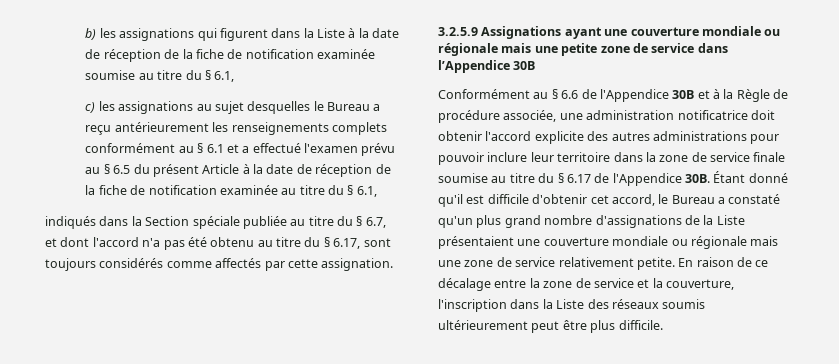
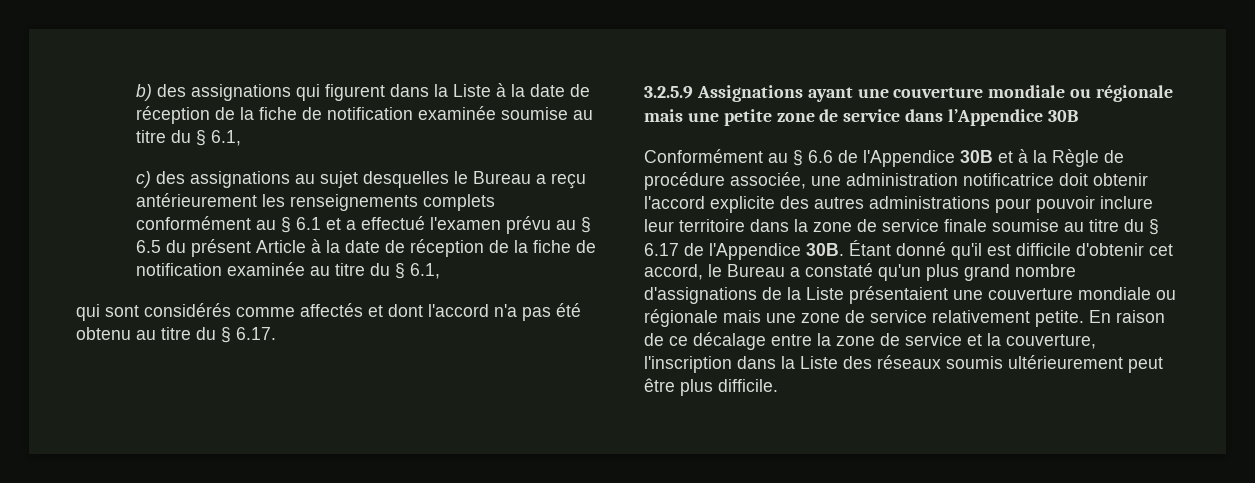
- b) les assignations qui figurent dans la Liste à la date de réception de la fiche de notification examinée soumise au titre du § 6.1,
+ b) des assignations qui figurent dans la Liste à la date de réception de la fiche de notification examinée soumise au titre du § 6.1,
- c) les assignations au sujet desquelles le Bureau a reçu antérieurement les renseignements complets conformément au § 6.1 et a effectué l'examen prévu au § 6.5 du présent Article à la date de réception de la fiche de notification examinée au titre du § 6.1,
+ c) des assignations au sujet desquelles le Bureau a reçu antérieurement les renseignements complets conformément au § 6.1 et a effectué l'examen prévu au § 6.5 du présent Article à la date de réception de la fiche de notification examinée au titre du § 6.1,
- indiqués dans la Section spéciale publiée au titre du § 6.7, et dont l'accord n'a pas été obtenu au titre du § 6.17, sont toujours considérés comme affectés par cette assignation.
+ qui sont considérés comme affectés et dont l'accord n'a pas été obtenu au titre du § 6.17.

